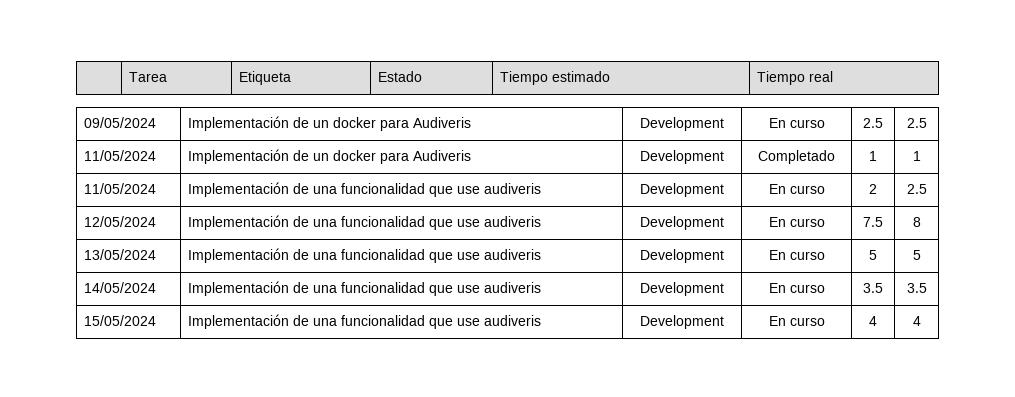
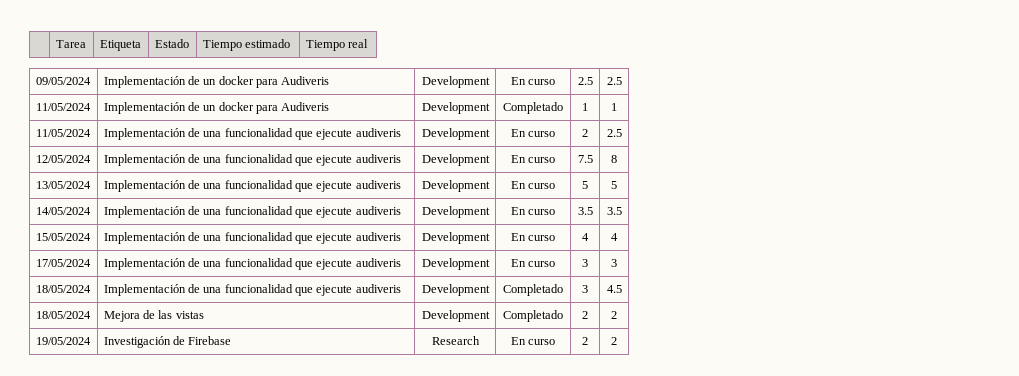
- 11/05/2024 | Implementación de una funcionalidad que use audiveris | Development | En curso | 2 | 2.5
+ 11/05/2024 | Implementación de una funcionalidad que ejecute audiveris | Development | En curso | 2 | 2.5
- 12/05/2024 | Implementación de una funcionalidad que use audiveris | Development | En curso | 7.5 | 8
+ 12/05/2024 | Implementación de una funcionalidad que ejecute audiveris | Development | En curso | 7.5 | 8
- 13/05/2024 | Implementación de una funcionalidad que use audiveris | Development | En curso | 5 | 5
+ 13/05/2024 | Implementación de una funcionalidad que ejecute audiveris | Development | En curso | 5 | 5
- 14/05/2024 | Implementación de una funcionalidad que use audiveris | Development | En curso | 3.5 | 3.5
+ 14/05/2024 | Implementación de una funcionalidad que ejecute audiveris | Development | En curso | 3.5 | 3.5
- 15/05/2024 | Implementación de una funcionalidad que use audiveris | Development | En curso | 4 | 4
+ 15/05/2024 | Implementación de una funcionalidad que ejecute audiveris | Development | En curso | 4 | 4
+ 17/05/2024 | Implementación de una funcionalidad que ejecute audiveris | Development | En curso | 3 | 3
+ 18/05/2024 | Implementación de una funcionalidad que ejecute audiveris | Development | Completado | 3 | 4.5
+ 18/05/2024 | Mejora de las vistas | Development | Completado | 2 | 2
+ 19/05/2024 | Investigación de Firebase | Research | En curso | 2 | 2

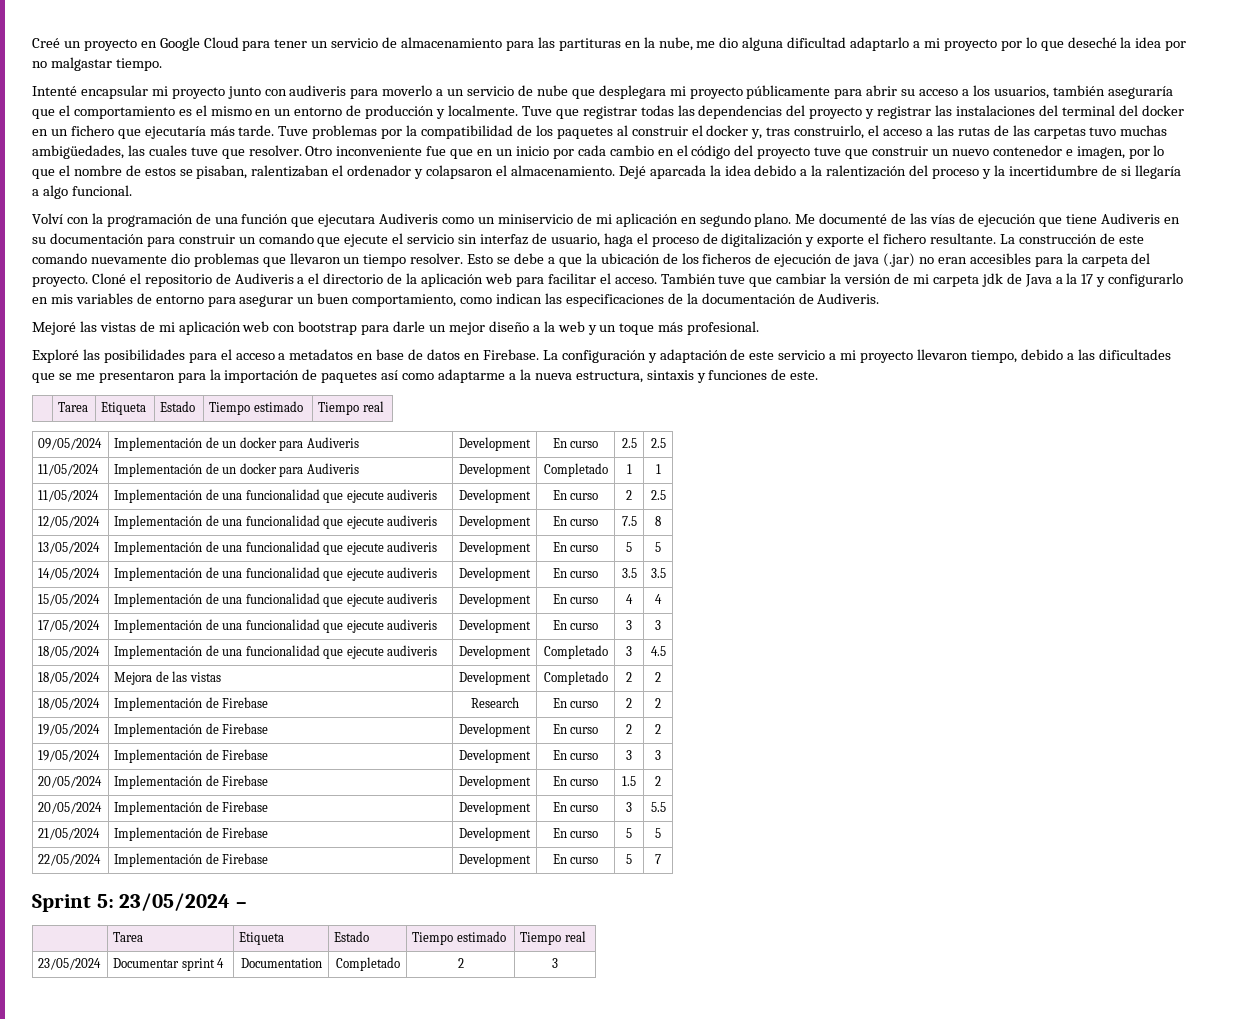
+ Creé un proyecto en Google Cloud para tener un servicio de almacenamiento para las partituras en la nube, me dio alguna dificultad adaptarlo a mi proyecto por lo que deseché la idea por no malgastar tiempo.
+ Intenté encapsular mi proyecto junto con audiveris para moverlo a un servicio de nube que desplegara mi proyecto públicamente para abrir su acceso a los usuarios, también aseguraría que el comportamiento es el mismo en un entorno de producción y localmente. Tuve que registrar todas las dependencias del proyecto y registrar las instalaciones del terminal del docker en un fichero que ejecutaría más tarde. Tuve problemas por la compatibilidad de los paquetes al construir el docker y, tras construirlo, el acceso a las rutas de las carpetas tuvo muchas ambigüedades, las cuales tuve que resolver. Otro inconveniente fue que en un inicio por cada cambio en el código del proyecto tuve que construir un nuevo contenedor e imagen, por lo que el nombre de estos se pisaban, ralentizaban el ordenador y colapsaron el almacenamiento. Dejé aparcada la idea debido a la ralentización del proceso y la incertidumbre de si llegaría a algo funcional.
+ Volví con la programación de una función que ejecutara Audiveris como un miniservicio de mi aplicación en segundo plano. Me documenté de las vías de ejecución que tiene Audiveris en su documentación para construir un comando que ejecute el servicio sin interfaz de usuario, haga el proceso de digitalización y exporte el fichero resultante. La construcción de este comando nuevamente dio problemas que llevaron un tiempo resolver. Esto se debe a que la ubicación de los ficheros de ejecución de java (.jar) no eran accesibles para la carpeta del proyecto. Cloné el repositorio de Audiveris a el directorio de la aplicación web para facilitar el acceso. También tuve que cambiar la versión de mi carpeta jdk de Java a la 17 y configurarlo en mis variables de entorno para asegurar un buen comportamiento, como indican las especificaciones de la documentación de Audiveris.
+ Mejoré las vistas de mi aplicación web con bootstrap para darle un mejor diseño a la web y un toque más profesional.
+ Exploré las posibilidades para el acceso a metadatos en base de datos en Firebase. La configuración y adaptación de este servicio a mi proyecto llevaron tiempo, debido a las dificultades que se me presentaron para la importación de paquetes así como adaptarme a la nueva estructura, sintaxis y funciones de este.
- 19/05/2024 | Investigación de Firebase | Research | En curso | 2 | 2
+ 18/05/2024 | Implementación de Firebase | Research | En curso | 2 | 2
+ 19/05/2024 | Implementación de Firebase | Development | En curso | 2 | 2
+ 19/05/2024 | Implementación de Firebase | Development | En curso | 3 | 3
+ 20/05/2024 | Implementación de Firebase | Development | En curso | 1.5 | 2
+ 20/05/2024 | Implementación de Firebase | Development | En curso | 3 | 5.5
+ 21/05/2024 | Implementación de Firebase | Development | En curso | 5 | 5
+ 22/05/2024 | Implementación de Firebase | Development | En curso | 5 | 7
+ Sprint 5: 23/05/2024 –
+ | Tarea | Etiqueta | Estado | Tiempo estimado | Tiempo real
+ 23/05/2024 | Documentar sprint 4 | Documentation | Completado | 2 | 3

